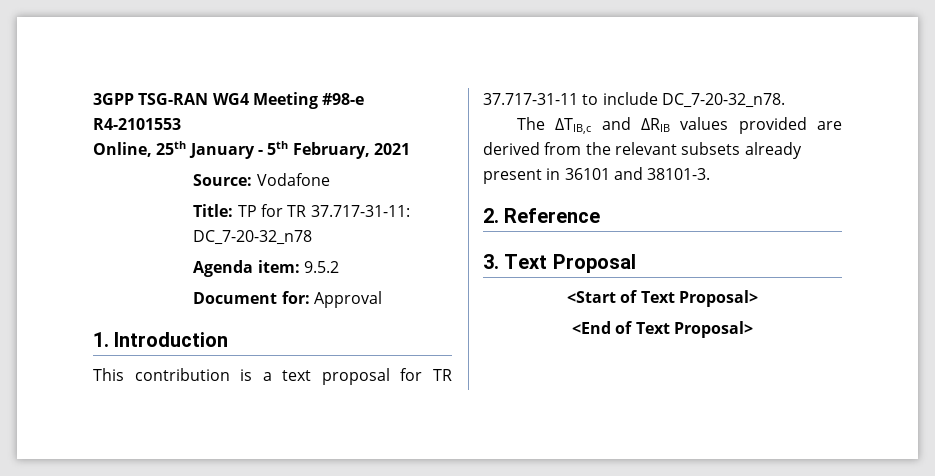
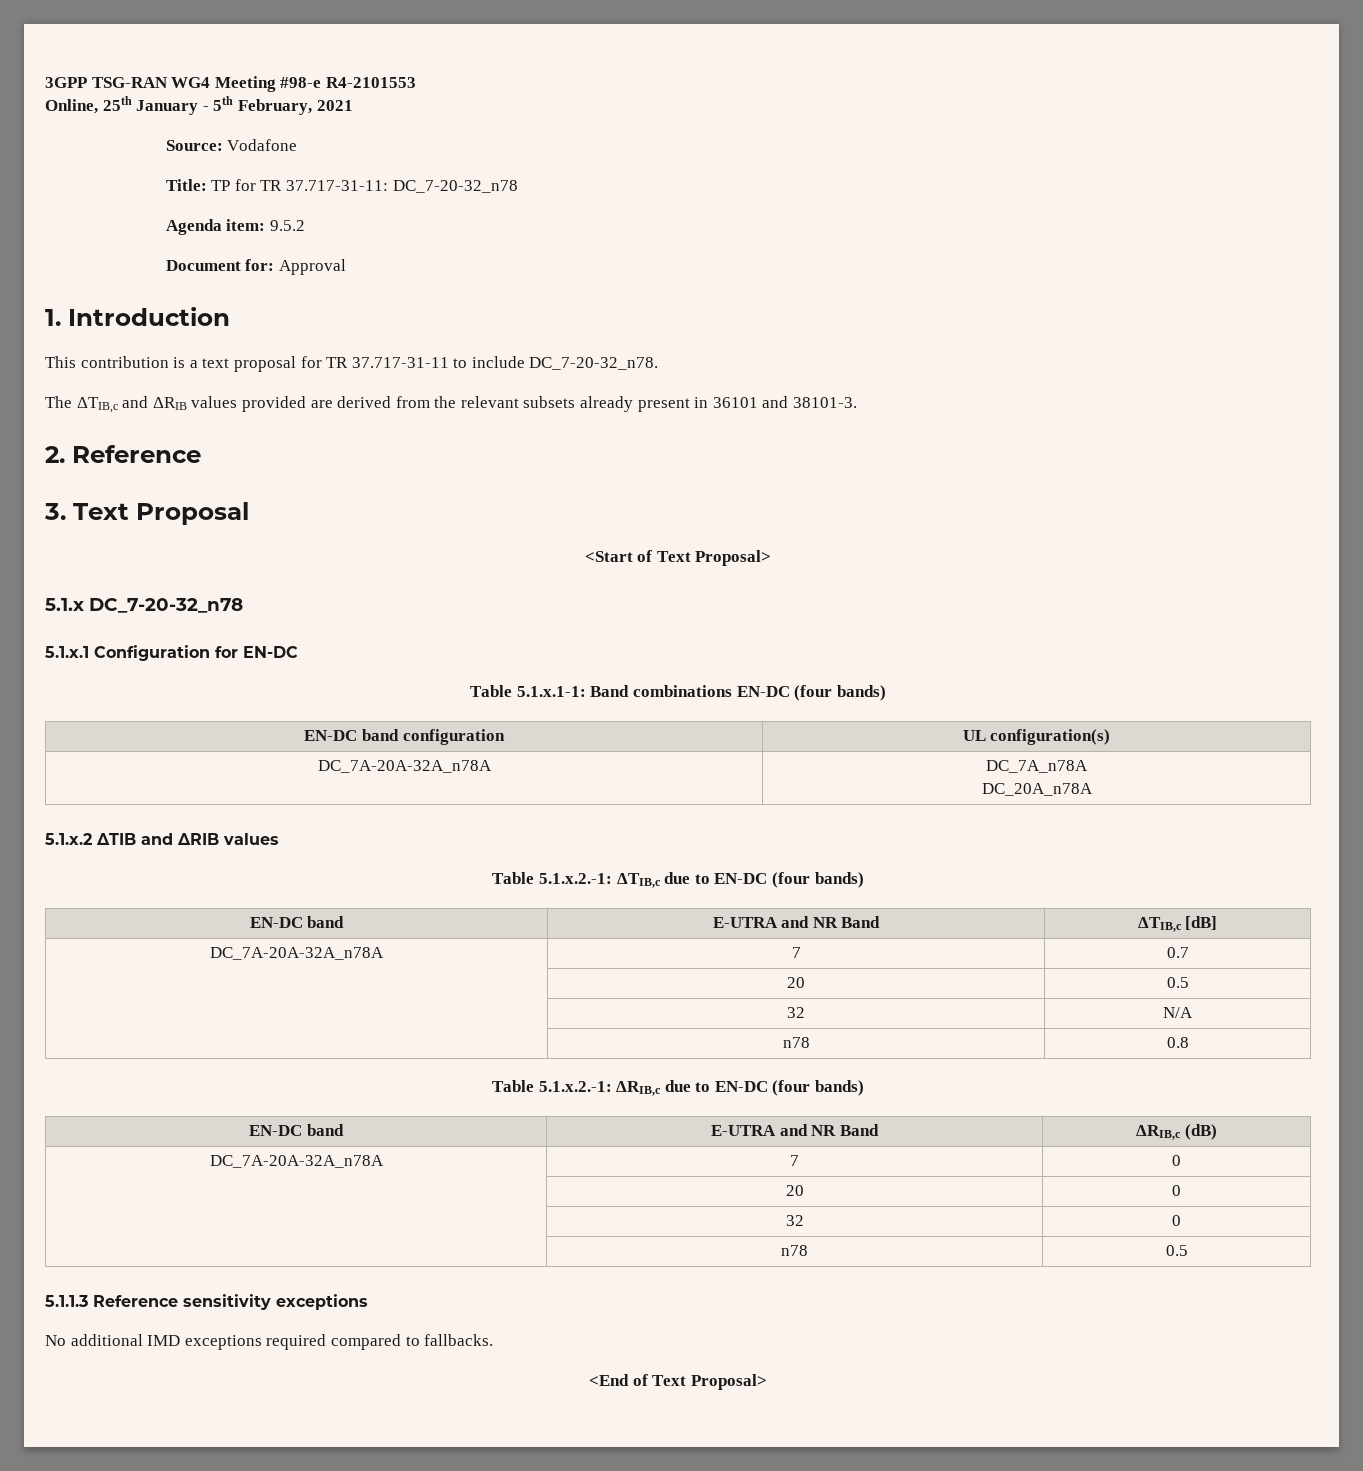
+ 5.1.x DC_7-20-32_n78
+ 5.1.x.1 Configuration for EN-DC
+ Table 5.1.x.1-1: Band combinations EN-DC (four bands)
+ EN-DC band configuration | UL configuration(s)
+ DC_7A-20A-32A_n78A | DC_7A_n78A
+ DC_20A_n78A
+ 5.1.x.2 ∆TIB and ∆RIB values
+ Table 5.1.x.2.-1: ΔTIB,c due to EN-DC (four bands)
+ EN-DC band | E-UTRA and NR Band | ΔTIB,c [dB]
+ DC_7A-20A-32A_n78A | 7 | 0.7
+ | 20 | 0.5
+ | 32 | N/A
+ | n78 | 0.8
+ Table 5.1.x.2.-1: ΔRIB,c due to EN-DC (four bands)
+ EN-DC band | E-UTRA and NR Band | ΔRIB,c (dB)
+ DC_7A-20A-32A_n78A | 7 | 0
+ | 20 | 0
+ | 32 | 0
+ | n78 | 0.5
+ 5.1.1.3 Reference sensitivity exceptions
+ No additional IMD exceptions required compared to fallbacks.

